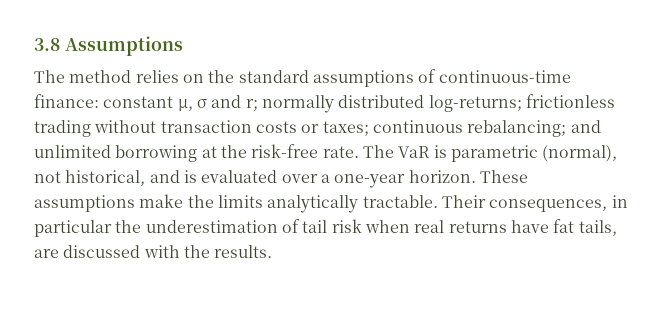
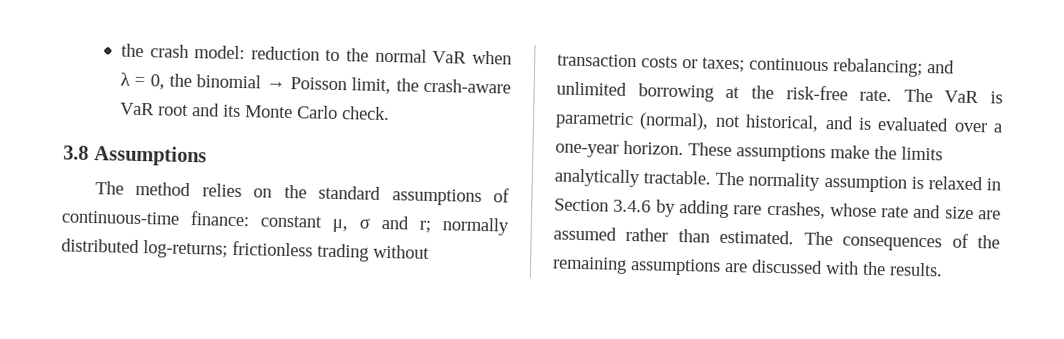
+ the crash model: reduction to the normal VaR when λ = 0, the binomial → Poisson limit, the crash-aware VaR root and its Monte Carlo check.
- Their consequences, in particular the underestimation of tail risk when real returns have fat tails, are discussed with the results.
+ The normality assumption is relaxed in Section 3.4.6 by adding rare crashes, whose rate and size are assumed rather than estimated. The consequences of the remaining assumptions are discussed with the results.

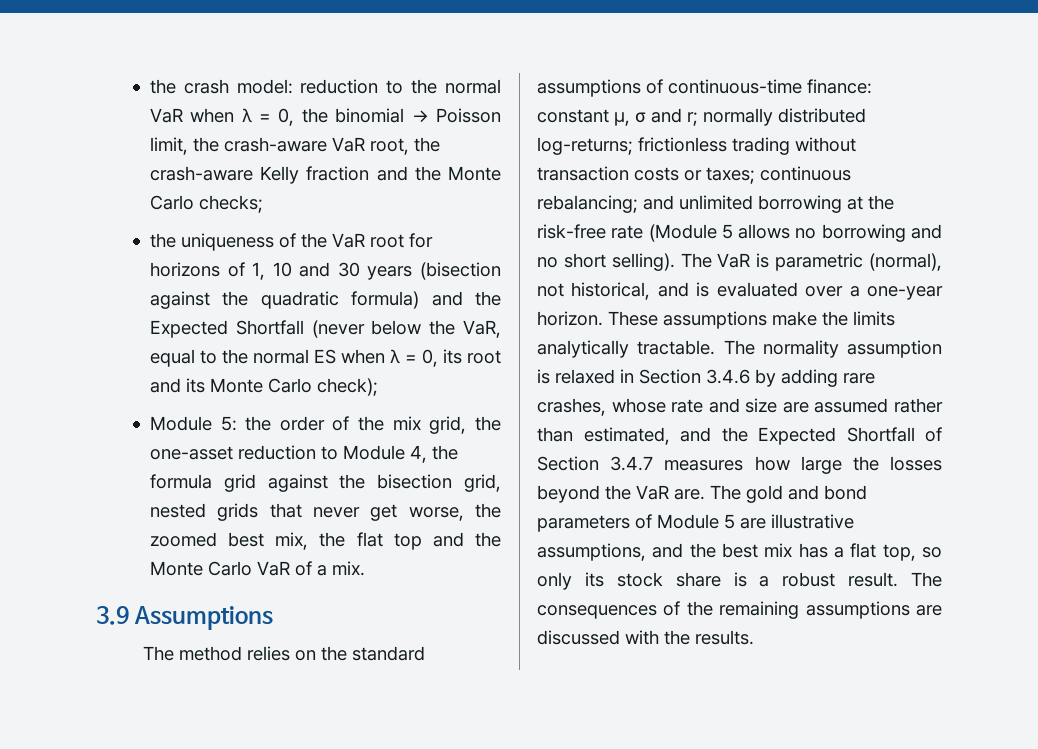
- the crash model: reduction to the normal VaR when λ = 0, the binomial → Poisson limit, the crash-aware VaR root and its Monte Carlo check.
- 3.8 Assumptions
+ the crash model: reduction to the normal VaR when λ = 0, the binomial → Poisson limit, the crash-aware VaR root, the crash-aware Kelly fraction and the Monte Carlo checks;
+ the uniqueness of the VaR root for horizons of 1, 10 and 30 years (bisection against the quadratic formula) and the Expected Shortfall (never below the VaR, equal to the normal ES when λ = 0, its root and its Monte Carlo check);
+ Module 5: the order of the mix grid, the one-asset reduction to Module 4, the formula grid against the bisection grid, nested grids that never get worse, the zoomed best mix, the flat top and the Monte Carlo VaR of a mix.
+ 3.9 Assumptions
- The method relies on the standard assumptions of continuous-time finance: constant μ, σ and r; normally distributed log-returns; frictionless trading without transaction costs or taxes; continuous rebalancing; and unlimited borrowing at the risk-free rate.
+ The method relies on the standard assumptions of continuous-time finance: constant μ, σ and r; normally distributed log-returns; frictionless trading without transaction costs or taxes; continuous rebalancing; and unlimited borrowing at the risk-free rate (Module 5 allows no borrowing and no short selling).
- The normality assumption is relaxed in Section 3.4.6 by adding rare crashes, whose rate and size are assumed rather than estimated.
+ The normality assumption is relaxed in Section 3.4.6 by adding rare crashes, whose rate and size are assumed rather than estimated, and the Expected Shortfall of Section 3.4.7 measures how large the losses beyond the VaR are. The gold and bond parameters of Module 5 are illustrative assumptions, and the best mix has a flat top, so only its stock share is a robust result.

